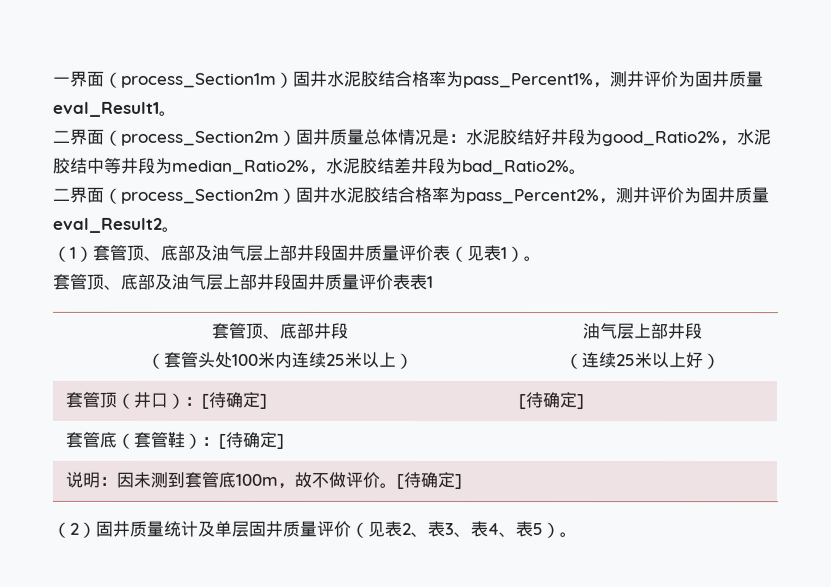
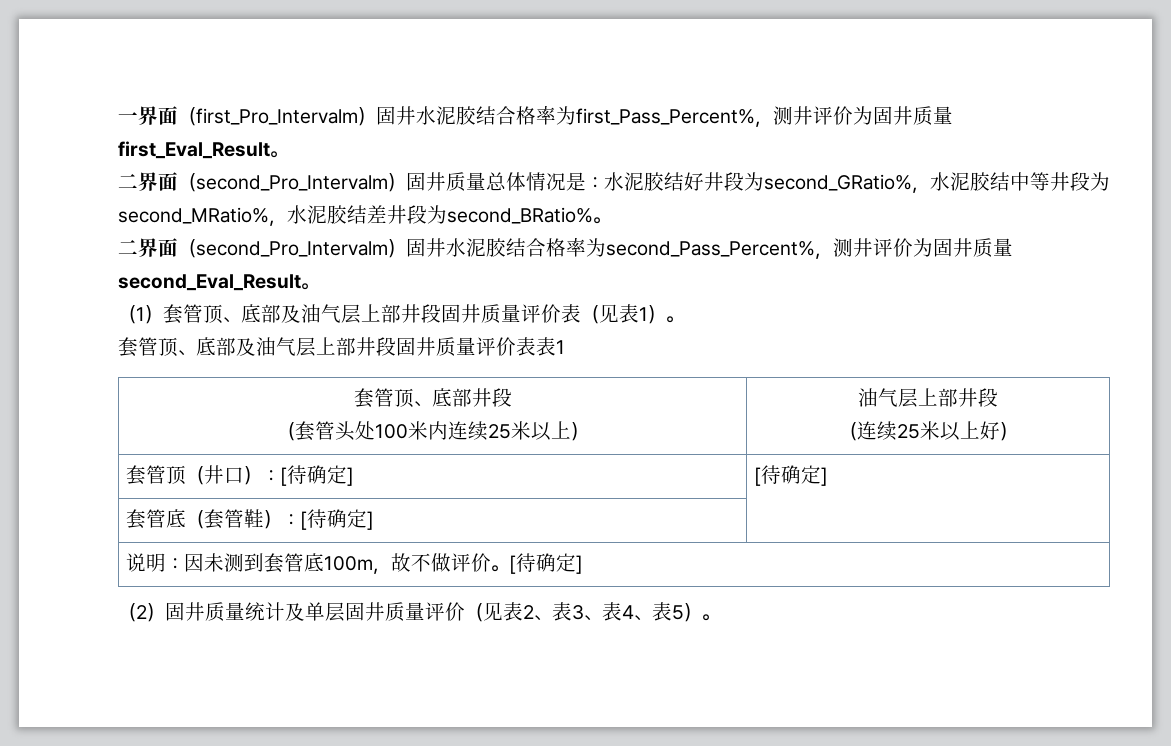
- 一界面（process_Section1m）固井水泥胶结合格率为pass_Percent1%，测井评价为固井质量eval_Result1。
- 二界面（process_Section2m）固井质量总体情况是：水泥胶结好井段为good_Ratio2%，水泥胶结中等井段为median_Ratio2%，水泥胶结差井段为bad_Ratio2%。
- 二界面（process_Section2m）固井水泥胶结合格率为pass_Percent2%，测井评价为固井质量eval_Result2。
+ 一界面（first_Pro_Intervalm）固井水泥胶结合格率为first_Pass_Percent%，测井评价为固井质量first_Eval_Result。
+ 二界面（second_Pro_Intervalm）固井质量总体情况是：水泥胶结好井段为second_GRatio%，水泥胶结中等井段为second_MRatio%，水泥胶结差井段为second_BRatio%。
+ 二界面（second_Pro_Intervalm）固井水泥胶结合格率为second_Pass_Percent%，测井评价为固井质量second_Eval_Result。

